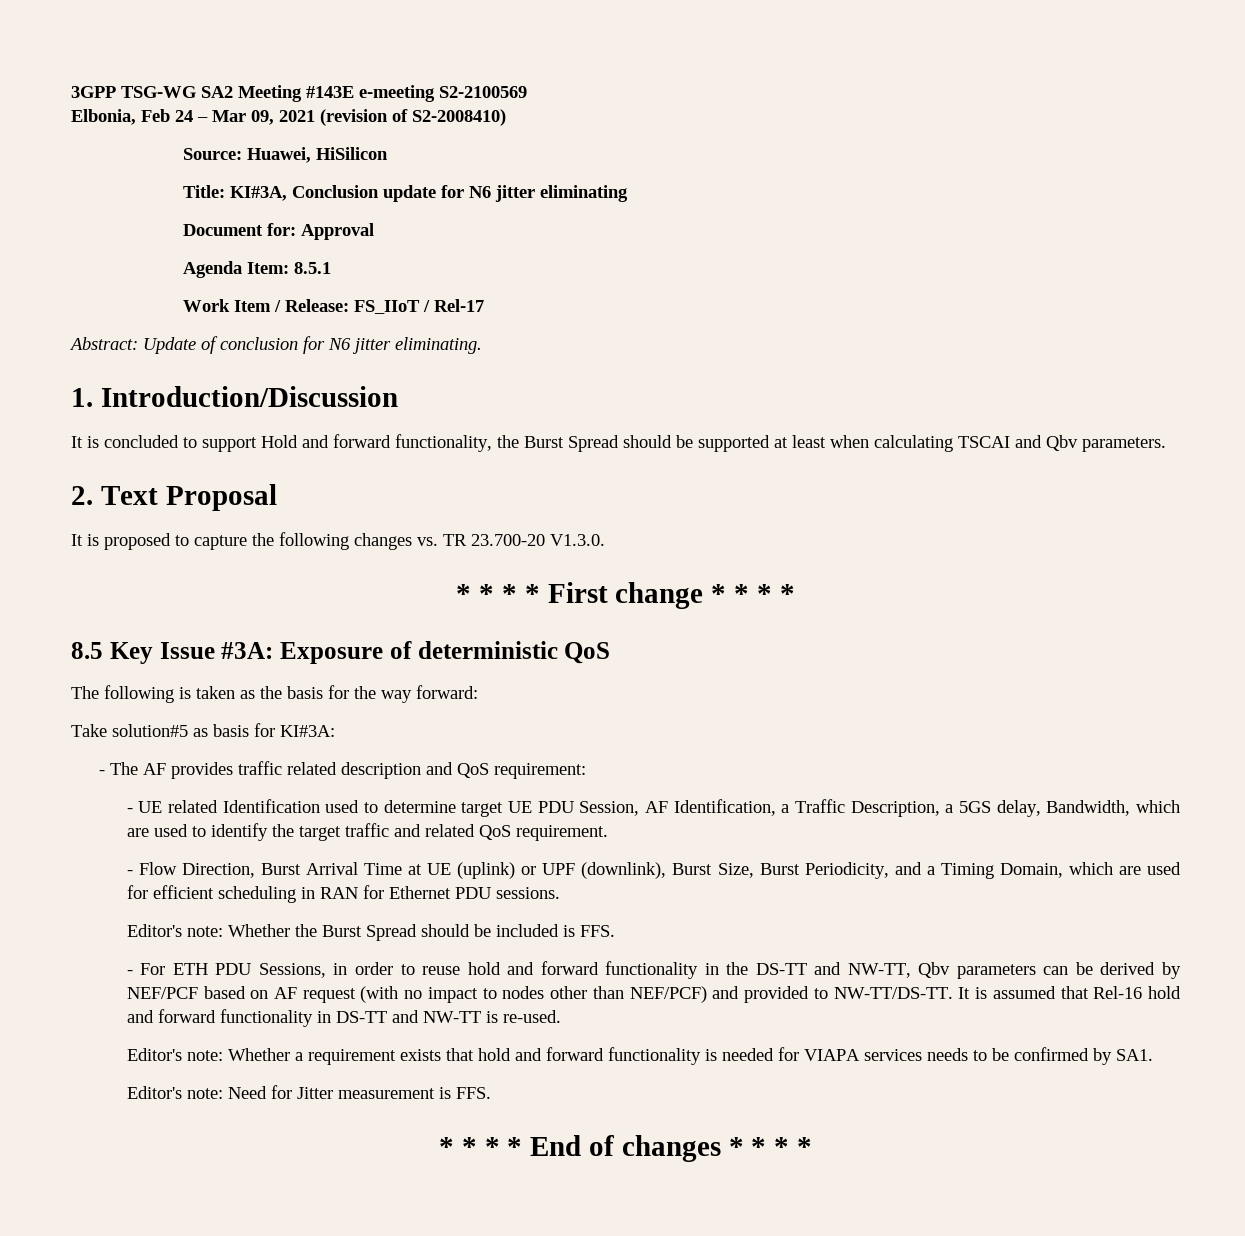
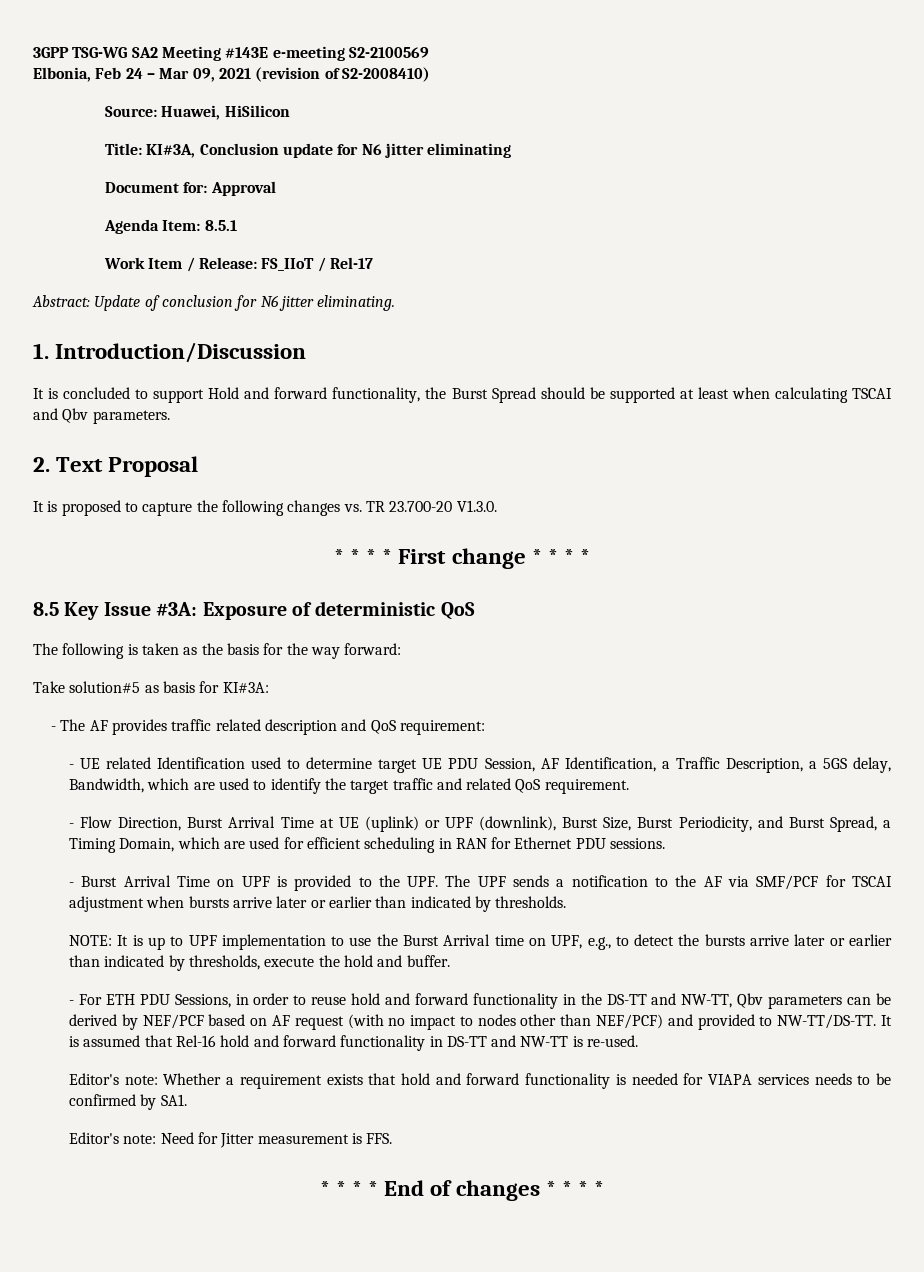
- - Flow Direction, Burst Arrival Time at UE (uplink) or UPF (downlink), Burst Size, Burst Periodicity, and a Timing Domain, which are used for efficient scheduling in RAN for Ethernet PDU sessions.
+ - Flow Direction, Burst Arrival Time at UE (uplink) or UPF (downlink), Burst Size, Burst Periodicity, and Burst Spread, a Timing Domain, which are used for efficient scheduling in RAN for Ethernet PDU sessions.
- Editor's note: Whether the Burst Spread should be included is FFS.
+ - Burst Arrival Time on UPF is provided to the UPF. The UPF sends a notification to the AF via SMF/PCF for TSCAI adjustment when bursts arrive later or earlier than indicated by thresholds.
+ NOTE: It is up to UPF implementation to use the Burst Arrival time on UPF, e.g., to detect the bursts arrive later or earlier than indicated by thresholds, execute the hold and buffer.

